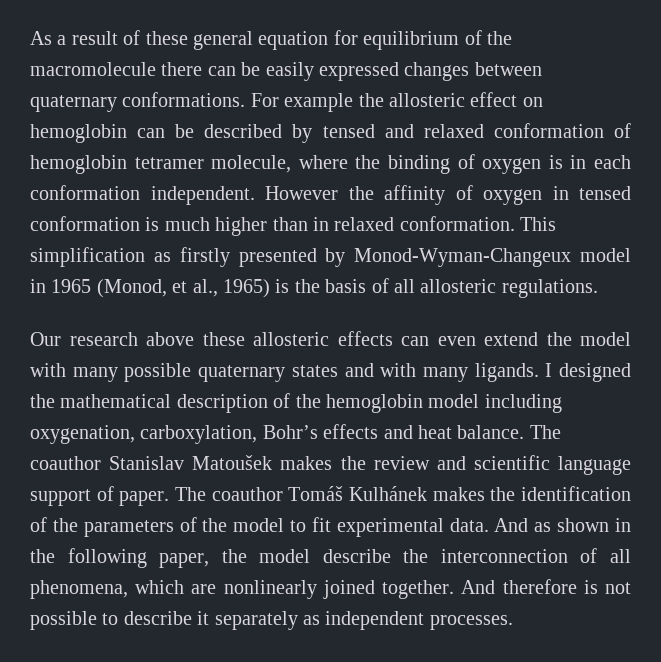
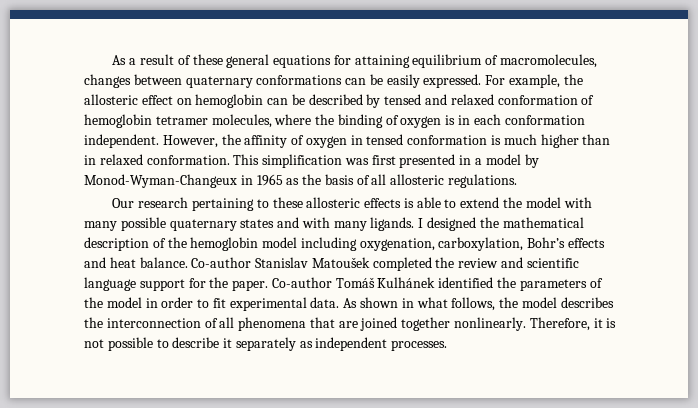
- As a result of these general equation for equilibrium of the macromolecule there can be easily expressed changes between quaternary conformations. For example the allosteric effect on hemoglobin can be described by tensed and relaxed conformation of hemoglobin tetramer molecule, where the binding of oxygen is in each conformation independent.
+ As a result of these general equations for attaining equilibrium of macromolecules, changes between quaternary conformations can be easily expressed. For example, the allosteric effect on hemoglobin can be described by tensed and relaxed conformation of hemoglobin tetramer molecules, where the binding of oxygen is in each conformation independent.
- However the affinity of oxygen in tensed conformation is much higher than in relaxed conformation.
+ However, the affinity of oxygen in tensed conformation is much higher than in relaxed conformation.
- This simplification as firstly presented by Monod-Wyman-Changeux model in 1965 (Monod, et al., 1965) is the basis of all allosteric regulations.
+ This simplification was first presented in a model by Monod-Wyman-Changeux in 1965 as the basis of all allosteric regulations.
- Our research above these allosteric effects can even extend the model with many possible quaternary states and with many ligands.
+ Our research pertaining to these allosteric effects is able to extend the model with many possible quaternary states and with many ligands.
- The coauthor Stanislav Matoušek makes the review and scientific language support of paper. The coauthor Tomáš Kulhánek makes the identification of the parameters of the model to fit experimental data.
+ Co-author Stanislav Matoušek completed the review and scientific language support for the paper. Co-author Tomáš Kulhánek identified the parameters of the model in order to fit experimental data.
- And as shown in the following paper, the model describe the interconnection of all phenomena, which are nonlinearly joined together. And therefore is not possible to describe it separately as independent processes.
+ As shown in what follows, the model describes the interconnection of all phenomena that are joined together nonlinearly. Therefore, it is not possible to describe it separately as independent processes.

